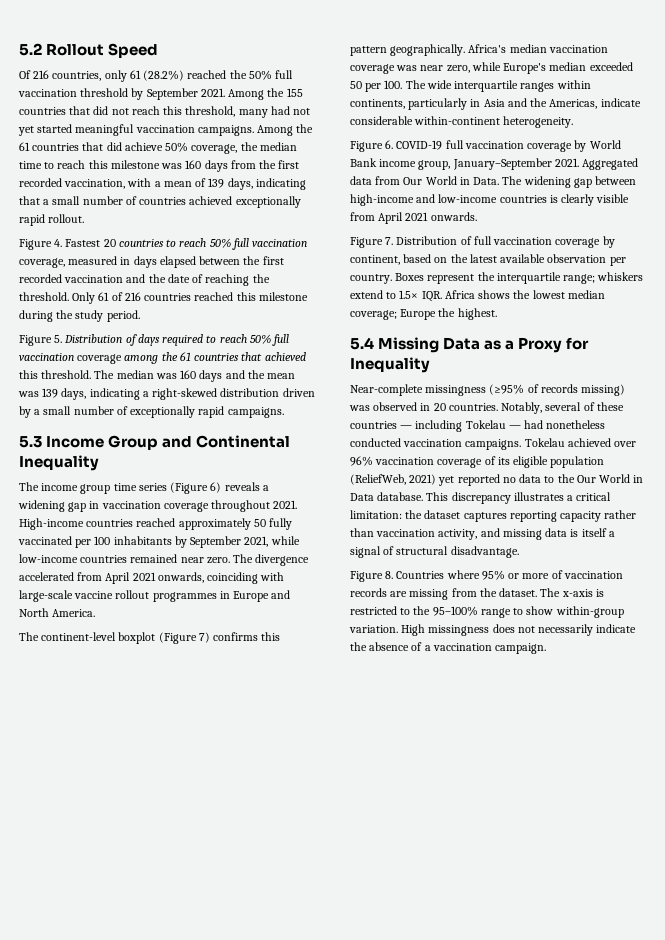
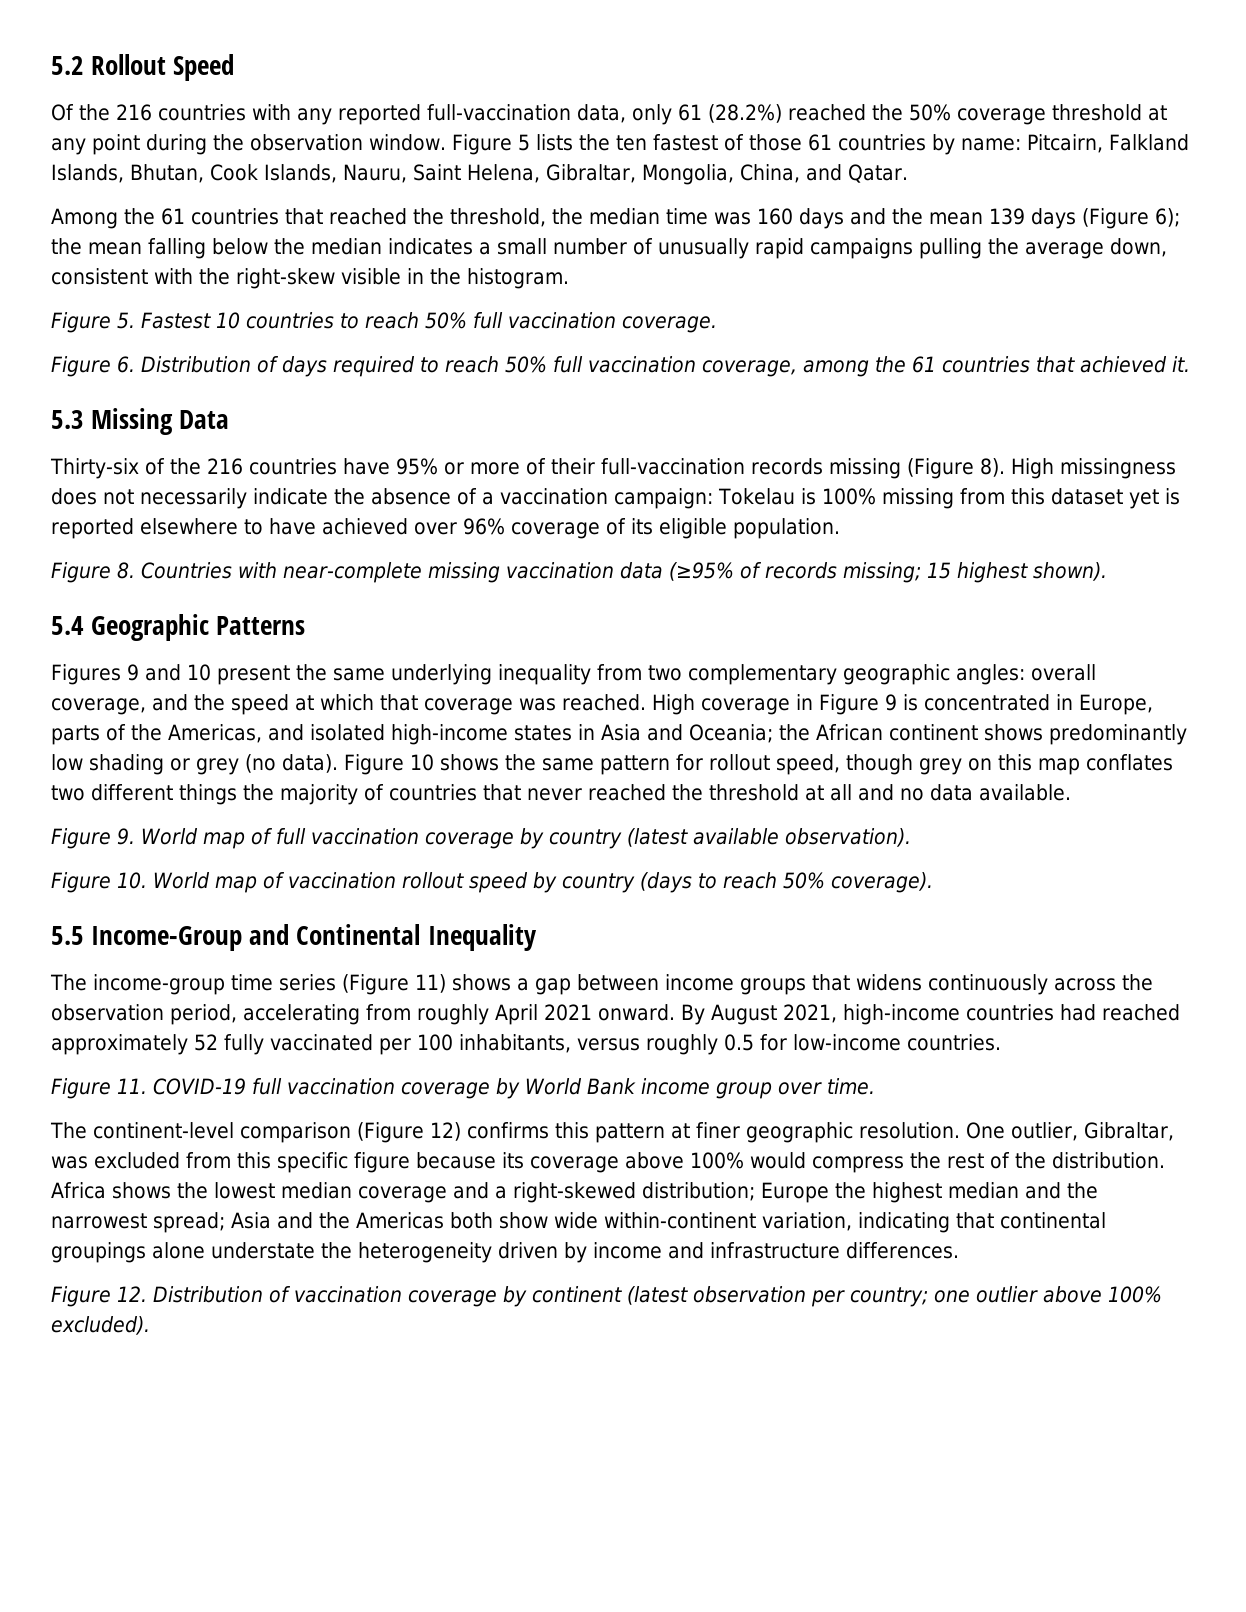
- Of 216 countries, only 61 (28.2%) reached the 50% full vaccination threshold by September 2021. Among the 155 countries that did not reach this threshold, many had not yet started meaningful vaccination campaigns. Among the 61 countries that did achieve 50% coverage, the median time to reach this milestone was 160 days from the first recorded vaccination, with a mean of 139 days, indicating that a small number of countries achieved exceptionally rapid rollout.
- Figure 4. Fastest 20 countries to reach 50% full vaccination coverage, measured in days elapsed between the first recorded vaccination and the date of reaching the threshold. Only 61 of 216 countries reached this milestone during the study period.
- Figure 5. Distribution of days required to reach 50% full vaccination coverage among the 61 countries that achieved this threshold. The median was 160 days and the mean was 139 days, indicating a right-skewed distribution driven by a small number of exceptionally rapid campaigns.
- 5.3 Income Group and Continental Inequality
- The income group time series (Figure 6) reveals a widening gap in vaccination coverage throughout 2021. High-income countries reached approximately 50 fully vaccinated per 100 inhabitants by September 2021, while low-income countries remained near zero. The divergence accelerated from April 2021 onwards, coinciding with large-scale vaccine rollout programmes in Europe and North America.
- The continent-level boxplot (Figure 7) confirms this pattern geographically. Africa's median vaccination coverage was near zero, while Europe's median exceeded 50 per 100. The wide interquartile ranges within continents, particularly in Asia and the Americas, indicate considerable within-continent heterogeneity.
- Figure 6. COVID-19 full vaccination coverage by World Bank income group, January–September 2021. Aggregated data from Our World in Data. The widening gap between high-income and low-income countries is clearly visible from April 2021 onwards.
- Figure 7. Distribution of full vaccination coverage by continent, based on the latest available observation per country. Boxes represent the interquartile range; whiskers extend to 1.5× IQR. Africa shows the lowest median coverage; Europe the highest.
- 5.4 Missing Data as a Proxy for Inequality
- Near-complete missingness (≥95% of records missing) was observed in 20 countries. Notably, several of these countries — including Tokelau — had nonetheless conducted vaccination campaigns. Tokelau achieved over 96% vaccination coverage of its eligible population (ReliefWeb, 2021) yet reported no data to the Our World in Data database. This discrepancy illustrates a critical limitation: the dataset captures reporting capacity rather than vaccination activity, and missing data is itself a signal of structural disadvantage.
- Figure 8. Countries where 95% or more of vaccination records are missing from the dataset. The x-axis is restricted to the 95–100% range to show within-group variation.
+ Of the 216 countries with any reported full-vaccination data, only 61 (28.2%) reached the 50% coverage threshold at any point during the observation window. Figure 5 lists the ten fastest of those 61 countries by name: Pitcairn, Falkland Islands, Bhutan, Cook Islands, Nauru, Saint Helena, Gibraltar, Mongolia, China, and Qatar.
+ Among the 61 countries that reached the threshold, the median time was 160 days and the mean 139 days (Figure 6); the mean falling below the median indicates a small number of unusually rapid campaigns pulling the average down, consistent with the right-skew visible in the histogram.
+ Figure 5. Fastest 10 countries to reach 50% full vaccination coverage.
+ Figure 6. Distribution of days required to reach 50% full vaccination coverage, among the 61 countries that achieved it.
+ 5.3 Missing Data
+ Thirty-six of the 216 countries have 95% or more of their full-vaccination records missing (Figure 8).
- High missingness does not necessarily indicate the absence of a vaccination campaign.
+ High missingness does not necessarily indicate the absence of a vaccination campaign: Tokelau is 100% missing from this dataset yet is reported elsewhere to have achieved over 96% coverage of its eligible population.
+ Figure 8. Countries with near-complete missing vaccination data (≥95% of records missing; 15 highest shown).
+ 5.4 Geographic Patterns
+ Figures 9 and 10 present the same underlying inequality from two complementary geographic angles: overall coverage, and the speed at which that coverage was reached. High coverage in Figure 9 is concentrated in Europe, parts of the Americas, and isolated high-income states in Asia and Oceania; the African continent shows predominantly low shading or grey (no data). Figure 10 shows the same pattern for rollout speed, though grey on this map conflates two different things the majority of countries that never reached the threshold at all and no data available.
+ Figure 9. World map of full vaccination coverage by country (latest available observation).
+ Figure 10. World map of vaccination rollout speed by country (days to reach 50% coverage).
+ 5.5 Income-Group and Continental Inequality
+ The income-group time series (Figure 11) shows a gap between income groups that widens continuously across the observation period, accelerating from roughly April 2021 onward. By August 2021, high-income countries had reached approximately 52 fully vaccinated per 100 inhabitants, versus roughly 0.5 for low-income countries.
+ Figure 11. COVID-19 full vaccination coverage by World Bank income group over time.
+ The continent-level comparison (Figure 12) confirms this pattern at finer geographic resolution. One outlier, Gibraltar, was excluded from this specific figure because its coverage above 100% would compress the rest of the distribution. Africa shows the lowest median coverage and a right-skewed distribution; Europe the highest median and the narrowest spread; Asia and the Americas both show wide within-continent variation, indicating that continental groupings alone understate the heterogeneity driven by income and infrastructure differences.
+ Figure 12. Distribution of vaccination coverage by continent (latest observation per country; one outlier above 100% excluded).

